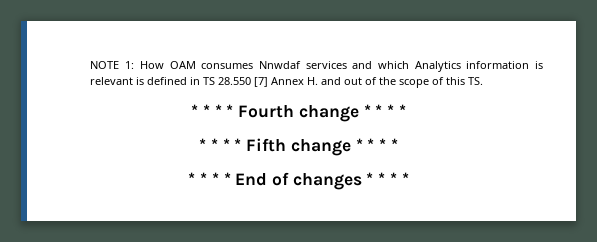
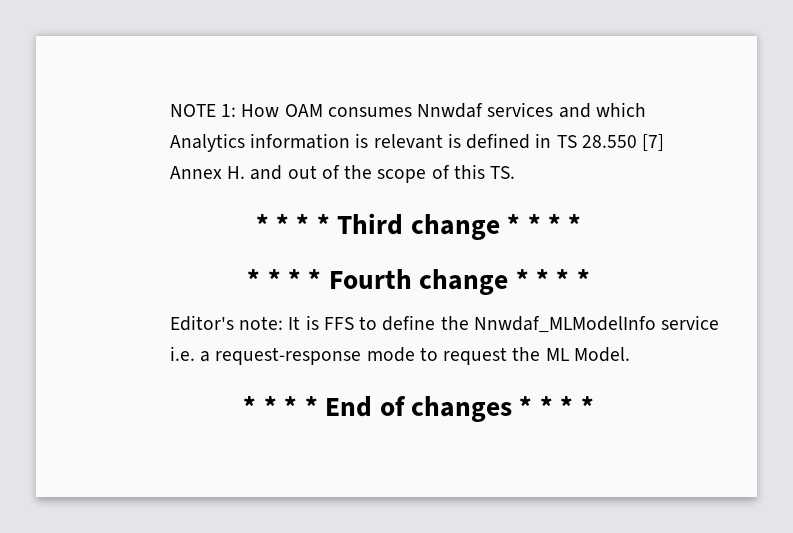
+ * * * * Third change * * * *
  * * * * Fourth change * * * *
- * * * * Fifth change * * * *
+ Editor's note: It is FFS to define the Nnwdaf_MLModelInfo service i.e. a request-response mode to request the ML Model.

